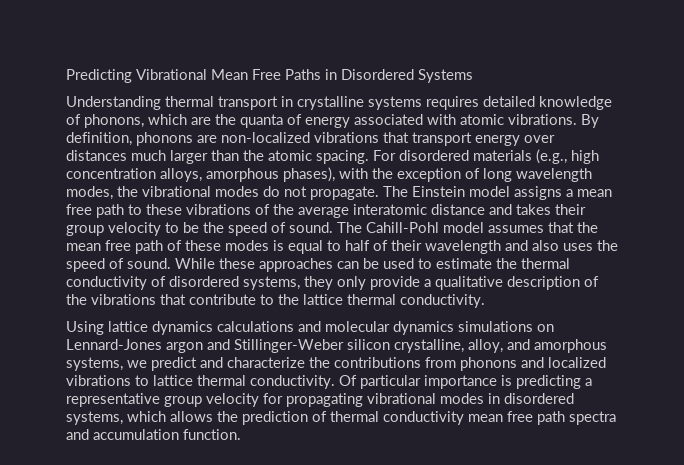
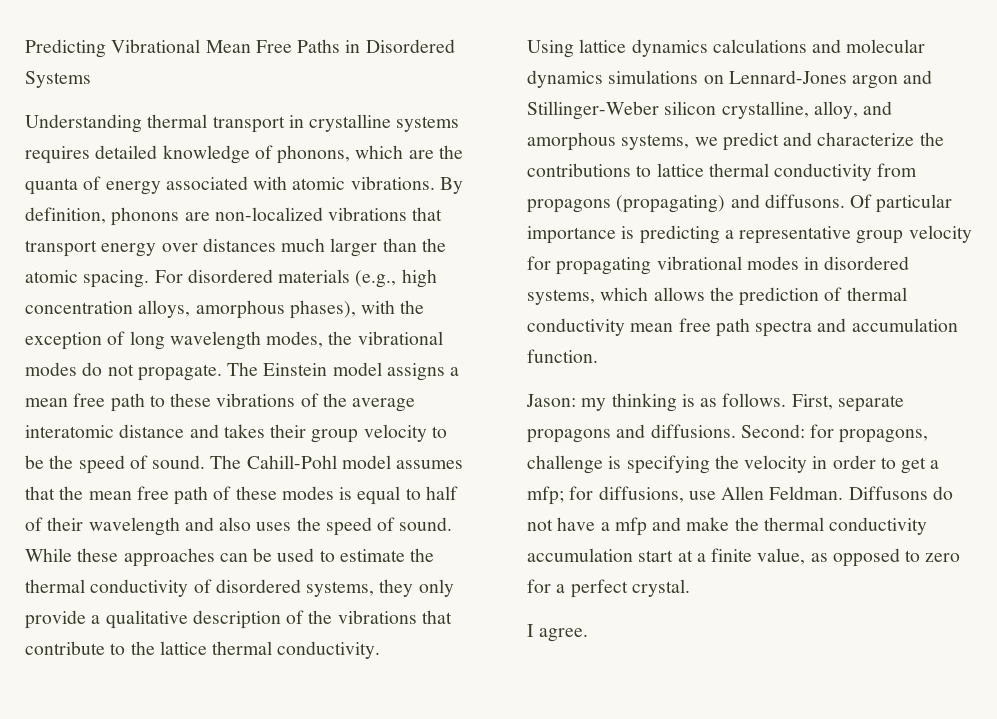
- Using lattice dynamics calculations and molecular dynamics simulations on Lennard-Jones argon and Stillinger-Weber silicon crystalline, alloy, and amorphous systems, we predict and characterize the contributions from phonons and localized vibrations to lattice thermal conductivity.
+ Using lattice dynamics calculations and molecular dynamics simulations on Lennard-Jones argon and Stillinger-Weber silicon crystalline, alloy, and amorphous systems, we predict and characterize the contributions to lattice thermal conductivity from propagons (propagating) and diffusons.
+ Jason: my thinking is as follows. First, separate propagons and diffusions. Second: for propagons, challenge is specifying the velocity in order to get a mfp; for diffusions, use Allen Feldman. Diffusons do not have a mfp and make the thermal conductivity accumulation start at a finite value, as opposed to zero for a perfect crystal.
+ I agree.

